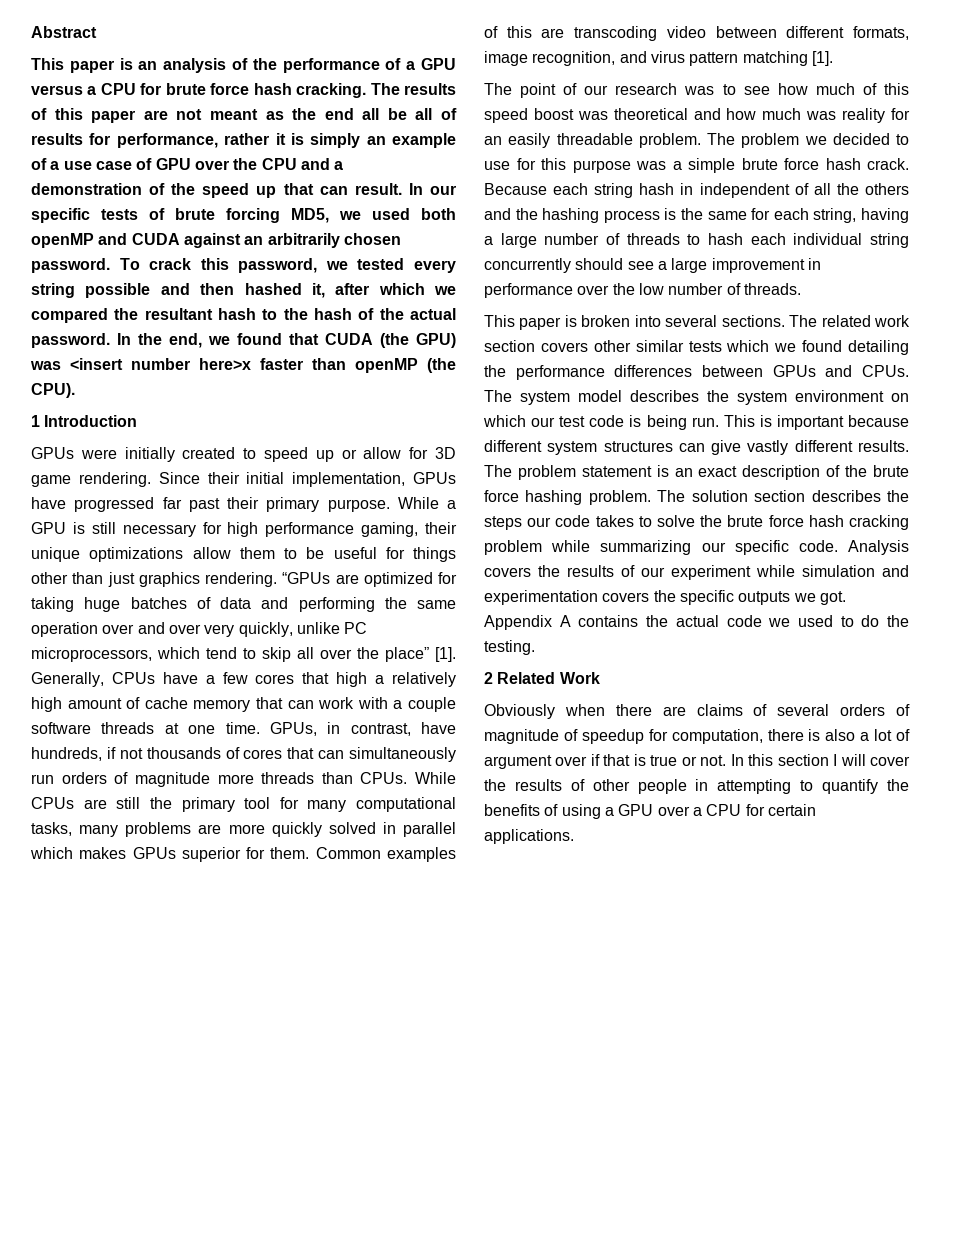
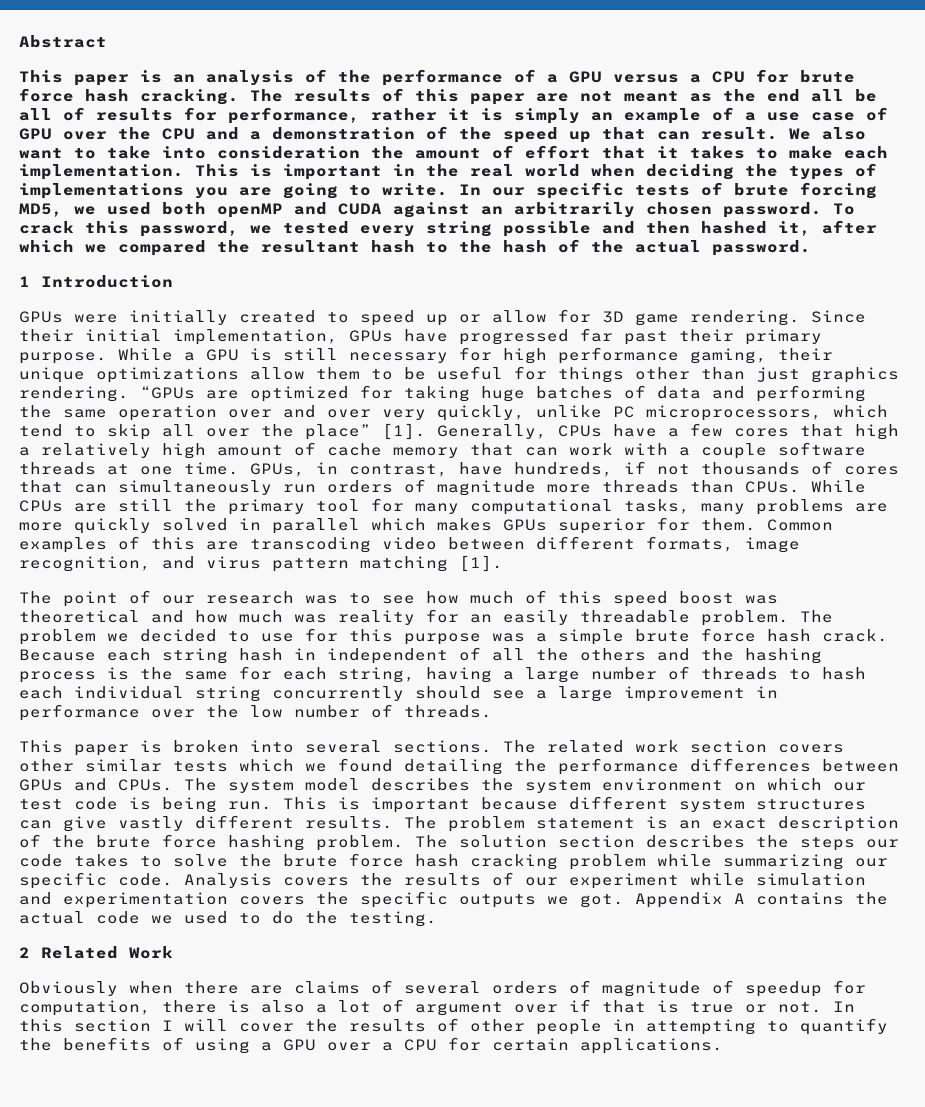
+ We also want to take into consideration the amount of effort that it takes to make each implementation. This is important in the real world when deciding the types of implementations you are going to write.
- In the end, we found that CUDA (the GPU) was <insert number here>x faster than openMP (the CPU).

